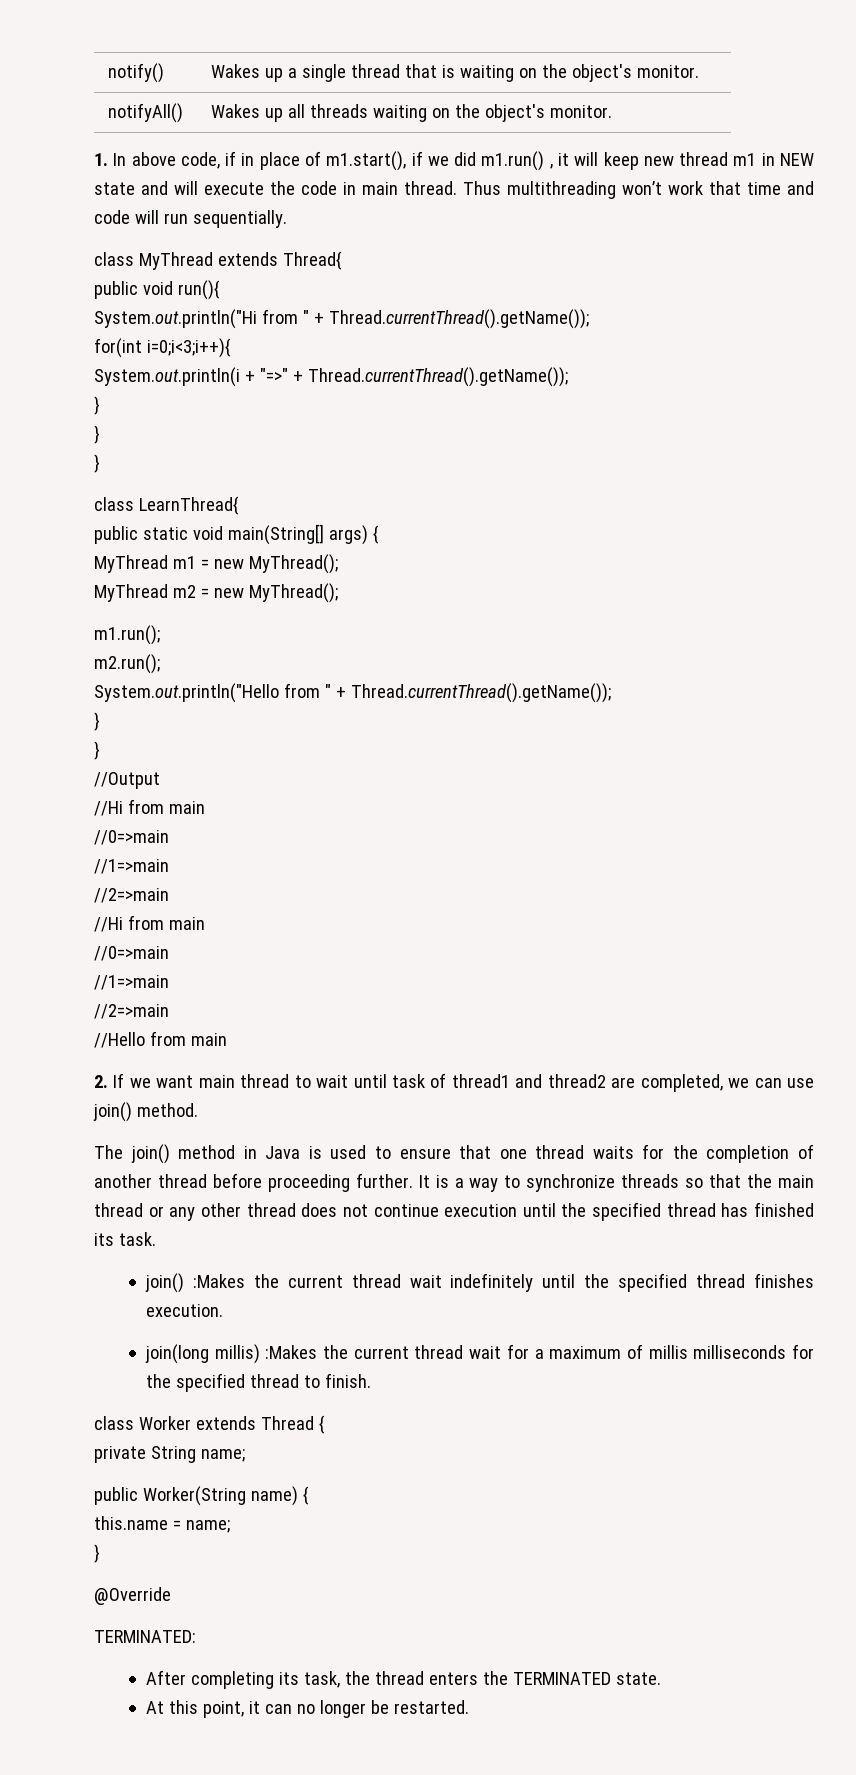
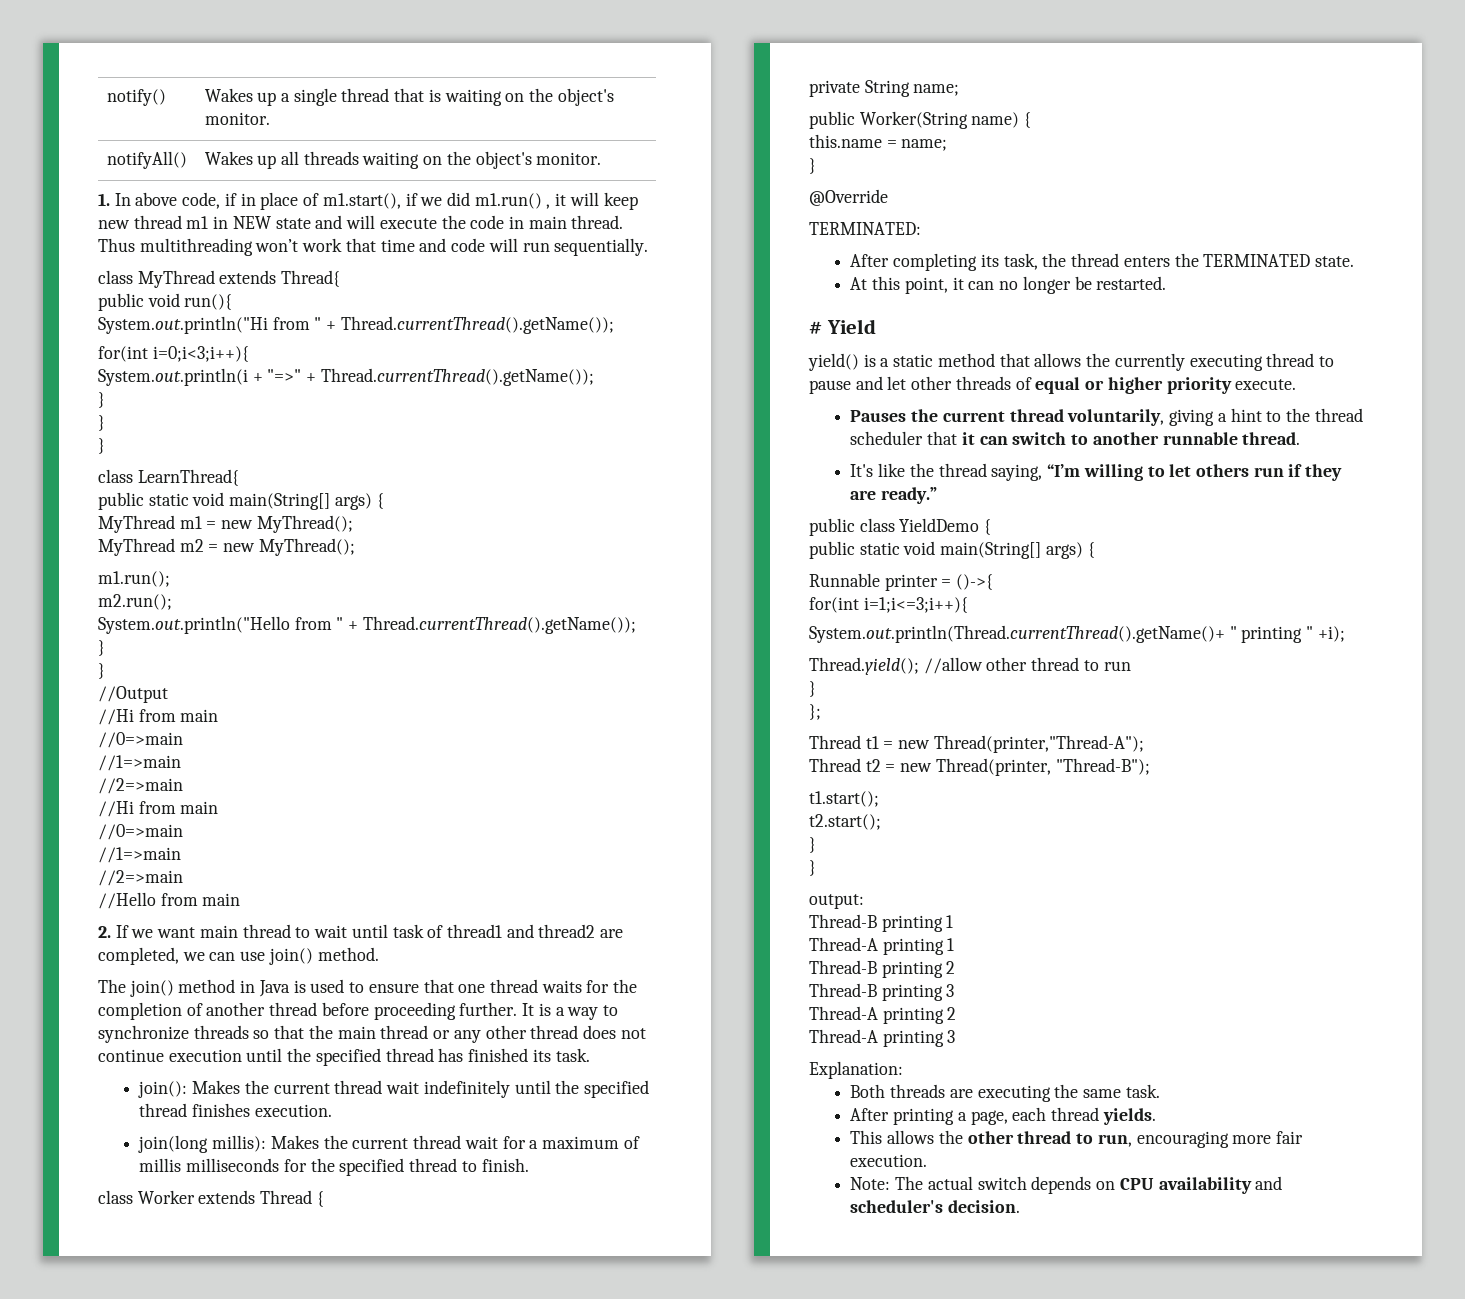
- join() :Makes the current thread wait indefinitely until the specified thread finishes execution.
+ join(): Makes the current thread wait indefinitely until the specified thread finishes execution.
- join(long millis) :Makes the current thread wait for a maximum of millis milliseconds for the specified thread to finish.
+ join(long millis): Makes the current thread wait for a maximum of millis milliseconds for the specified thread to finish.
+ # Yield
+ yield() is a static method that allows the currently executing thread to pause and let other threads of equal or higher priority execute.
+ Pauses the current thread voluntarily, giving a hint to the thread scheduler that it can switch to another runnable thread.
+ It's like the thread saying, “I’m willing to let others run if they are ready.”
+ public class YieldDemo {
+ public static void main(String[] args) {
+ Runnable printer = ()->{
+ for(int i=1;i<=3;i++){
+ System.out.println(Thread.currentThread().getName()+ " printing " +i);
+ Thread.yield(); //allow other thread to run
+ }
+ };
+ Thread t1 = new Thread(printer,"Thread-A");
+ Thread t2 = new Thread(printer, "Thread-B");
+ t1.start();
+ t2.start();
+ }
+ }
+ output:
+ Thread-B printing 1
+ Thread-A printing 1
+ Thread-B printing 2
+ Thread-B printing 3
+ Thread-A printing 2
+ Thread-A printing 3
+ Explanation:
+ Both threads are executing the same task.
+ After printing a page, each thread yields.
+ This allows the other thread to run, encouraging more fair execution.
+ Note: The actual switch depends on CPU availability and scheduler's decision.

